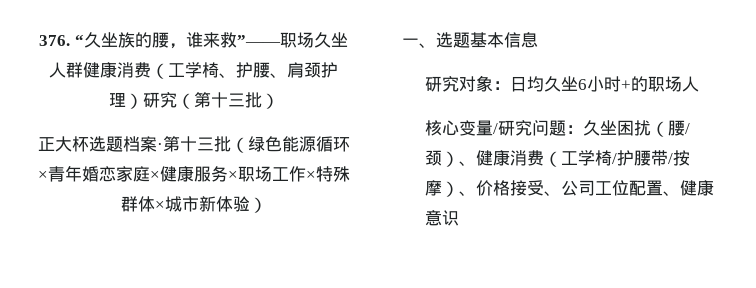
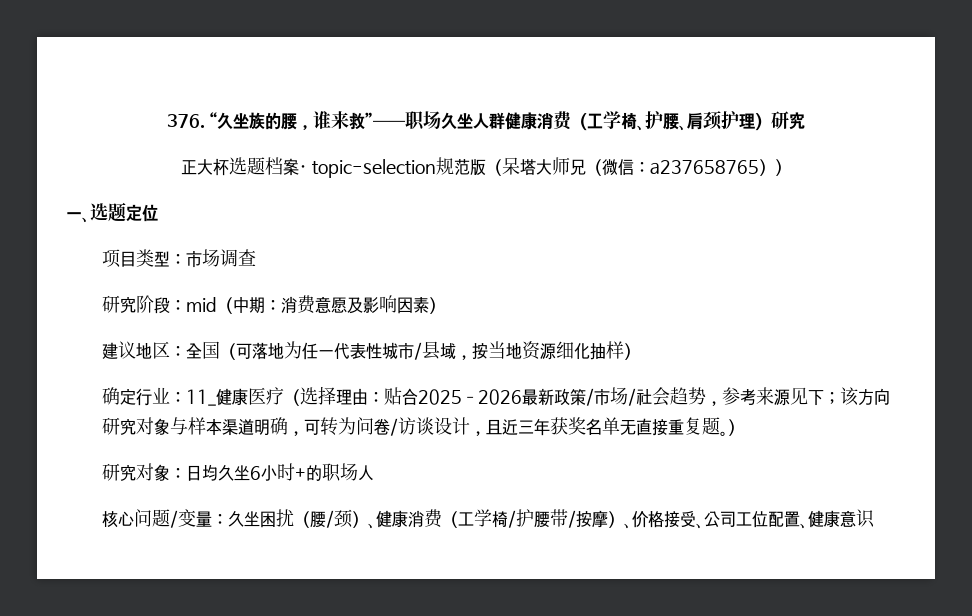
- 376. “久坐族的腰，谁来救”——职场久坐人群健康消费（工学椅、护腰、肩颈护理）研究（第十三批）
+ 376. “久坐族的腰，谁来救”——职场久坐人群健康消费（工学椅、护腰、肩颈护理）研究
- 正大杯选题档案·第十三批（绿色能源循环×青年婚恋家庭×健康服务×职场工作×特殊群体×城市新体验）
- 一、选题基本信息
+ 正大杯选题档案· topic-selection规范版（呆塔大师兄（微信：a237658765））
+ 一、选题定位
+ 项目类型：市场调查
+ 研究阶段：mid（中期：消费意愿及影响因素）
+ 建议地区：全国（可落地为任一代表性城市/县域，按当地资源细化抽样）
+ 确定行业：11_健康医疗（选择理由：贴合2025–2026最新政策/市场/社会趋势，参考来源见下；该方向研究对象与样本渠道明确，可转为问卷/访谈设计，且近三年获奖名单无直接重复题。）
- 核心变量/研究问题：久坐困扰（腰/颈）、健康消费（工学椅/护腰带/按摩）、价格接受、公司工位配置、健康意识
+ 核心问题/变量：久坐困扰（腰/颈）、健康消费（工学椅/护腰带/按摩）、价格接受、公司工位配置、健康意识

